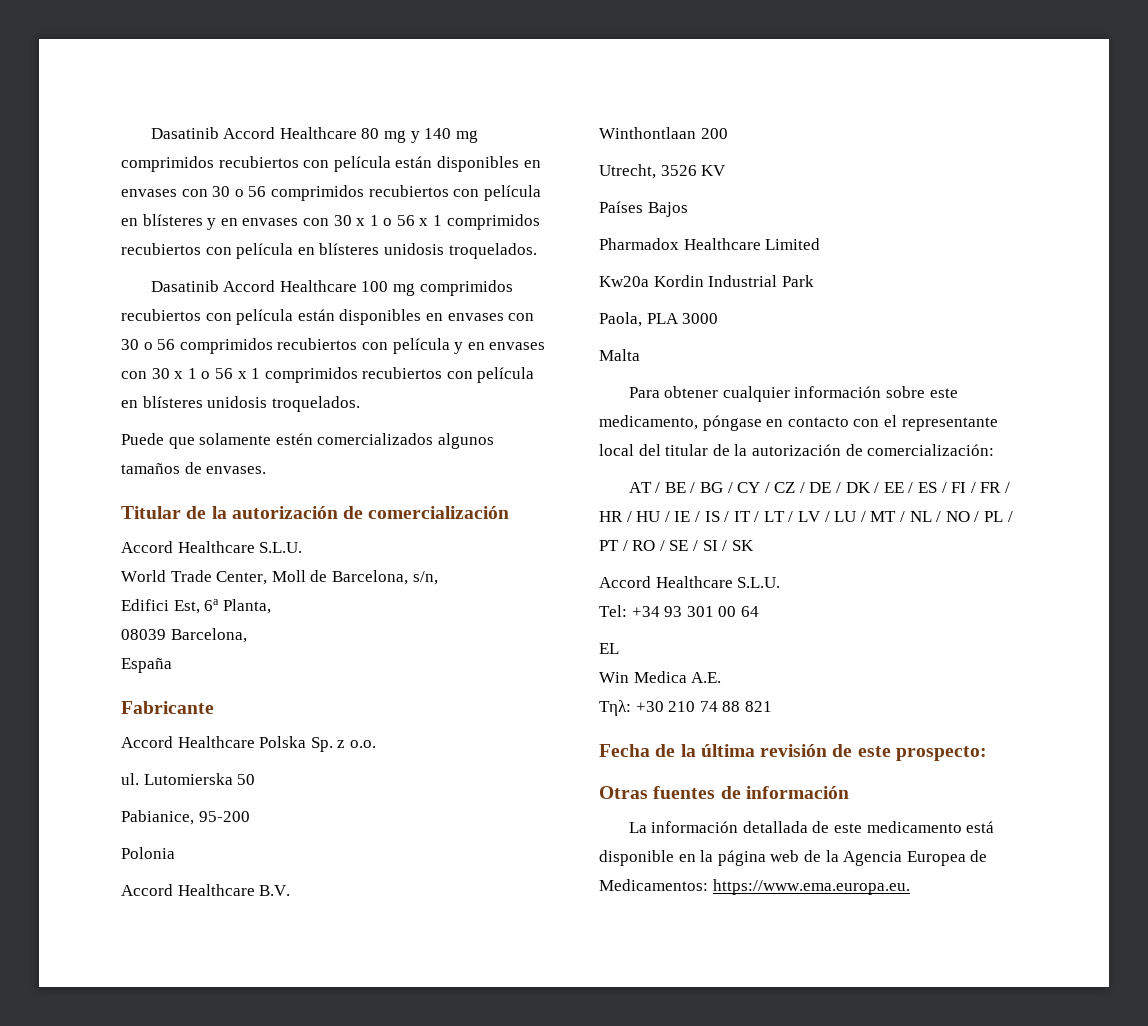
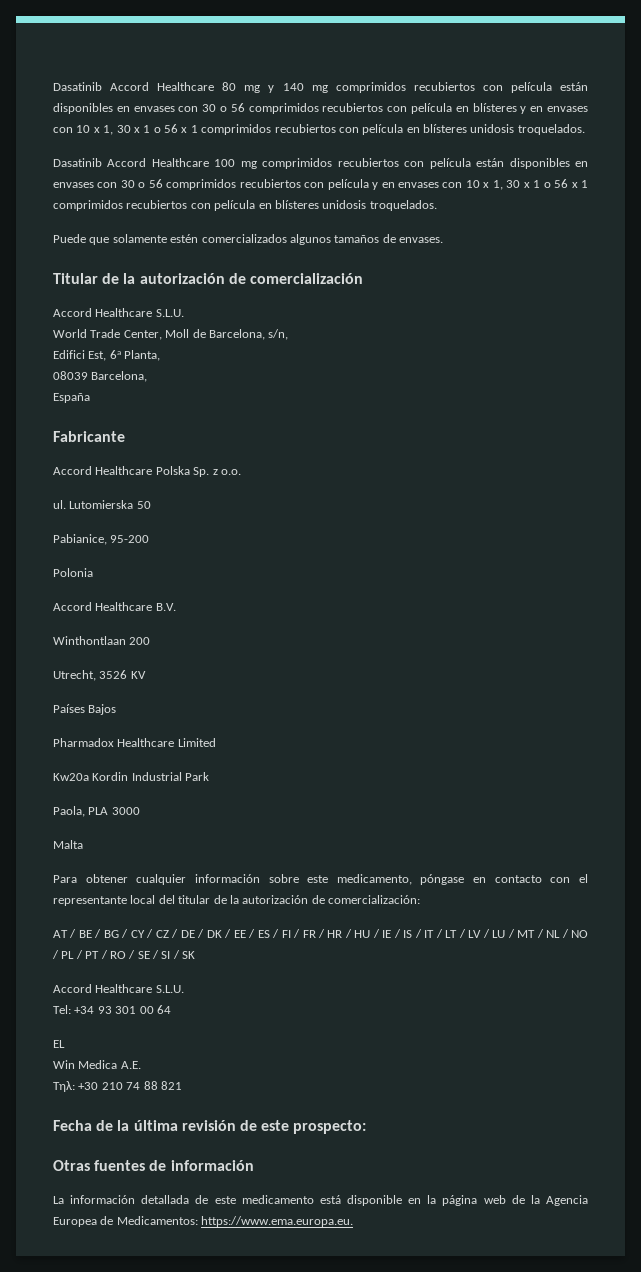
- Dasatinib Accord Healthcare 80 mg y 140 mg comprimidos recubiertos con película están disponibles en envases con 30 o 56 comprimidos recubiertos con película en blísteres y en envases con 30 x 1 o 56 x 1 comprimidos recubiertos con película en blísteres unidosis troquelados.
+ Dasatinib Accord Healthcare 80 mg y 140 mg comprimidos recubiertos con película están disponibles en envases con 30 o 56 comprimidos recubiertos con película en blísteres y en envases con 10 x 1, 30 x 1 o 56 x 1 comprimidos recubiertos con película en blísteres unidosis troquelados.
- Dasatinib Accord Healthcare 100 mg comprimidos recubiertos con película están disponibles en envases con 30 o 56 comprimidos recubiertos con película y en envases con 30 x 1 o 56 x 1 comprimidos recubiertos con película en blísteres unidosis troquelados.
+ Dasatinib Accord Healthcare 100 mg comprimidos recubiertos con película están disponibles en envases con 30 o 56 comprimidos recubiertos con película y en envases con 10 x 1, 30 x 1 o 56 x 1 comprimidos recubiertos con película en blísteres unidosis troquelados.

